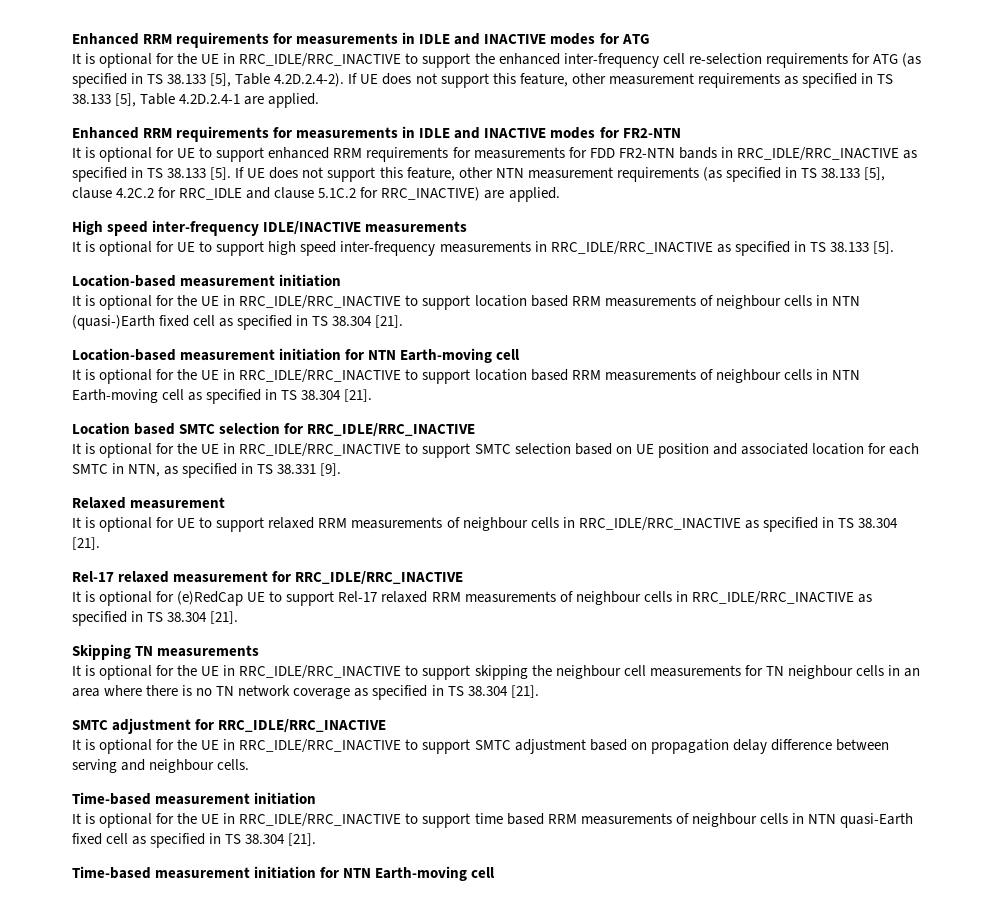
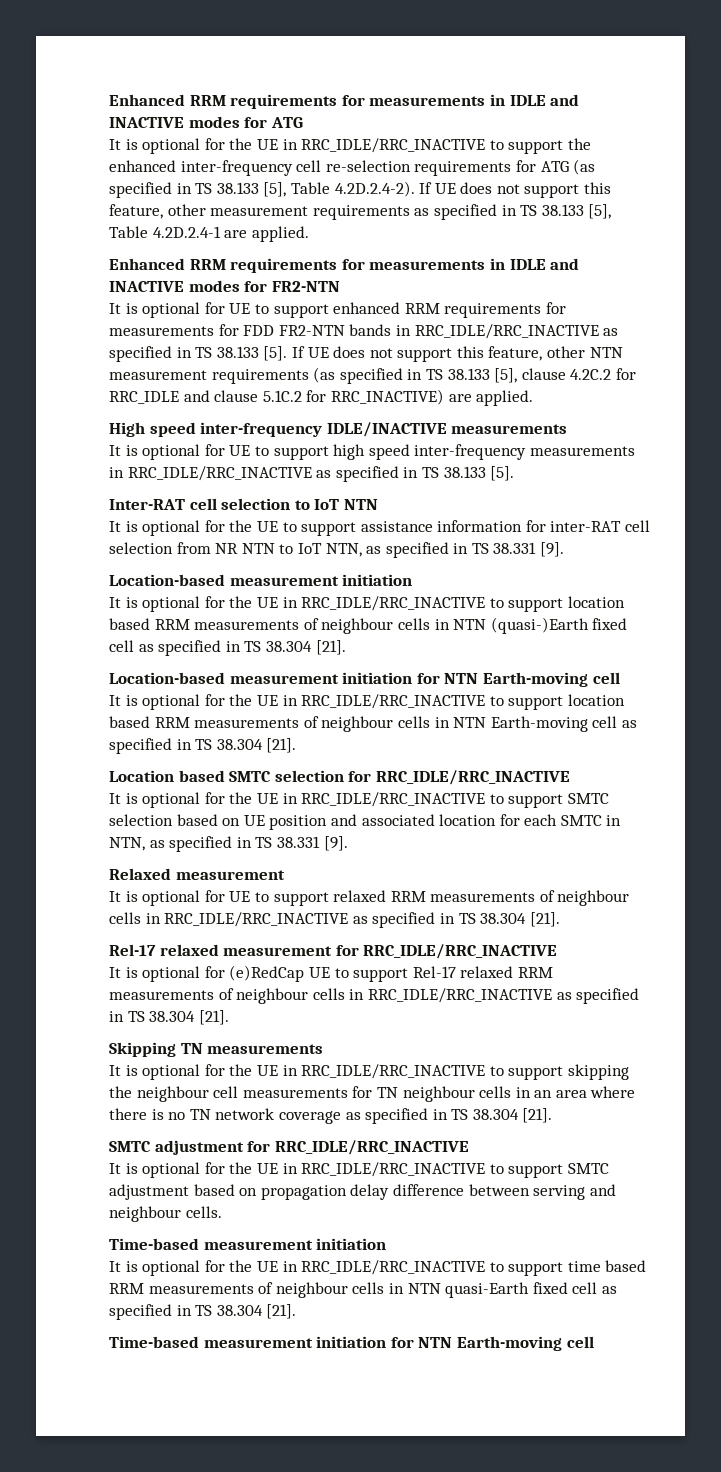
+ Inter-RAT cell selection to IoT NTN
+ It is optional for the UE to support assistance information for inter-RAT cell selection from NR NTN to IoT NTN, as specified in TS 38.331 [9].

